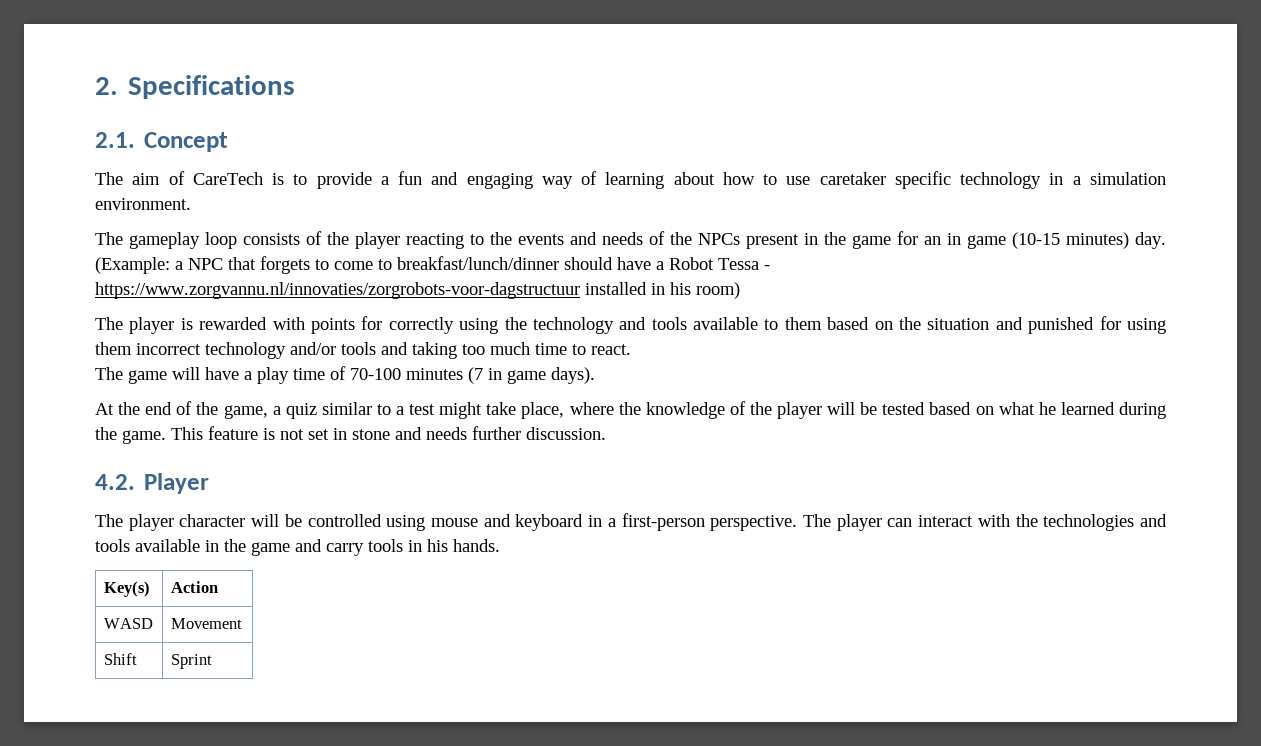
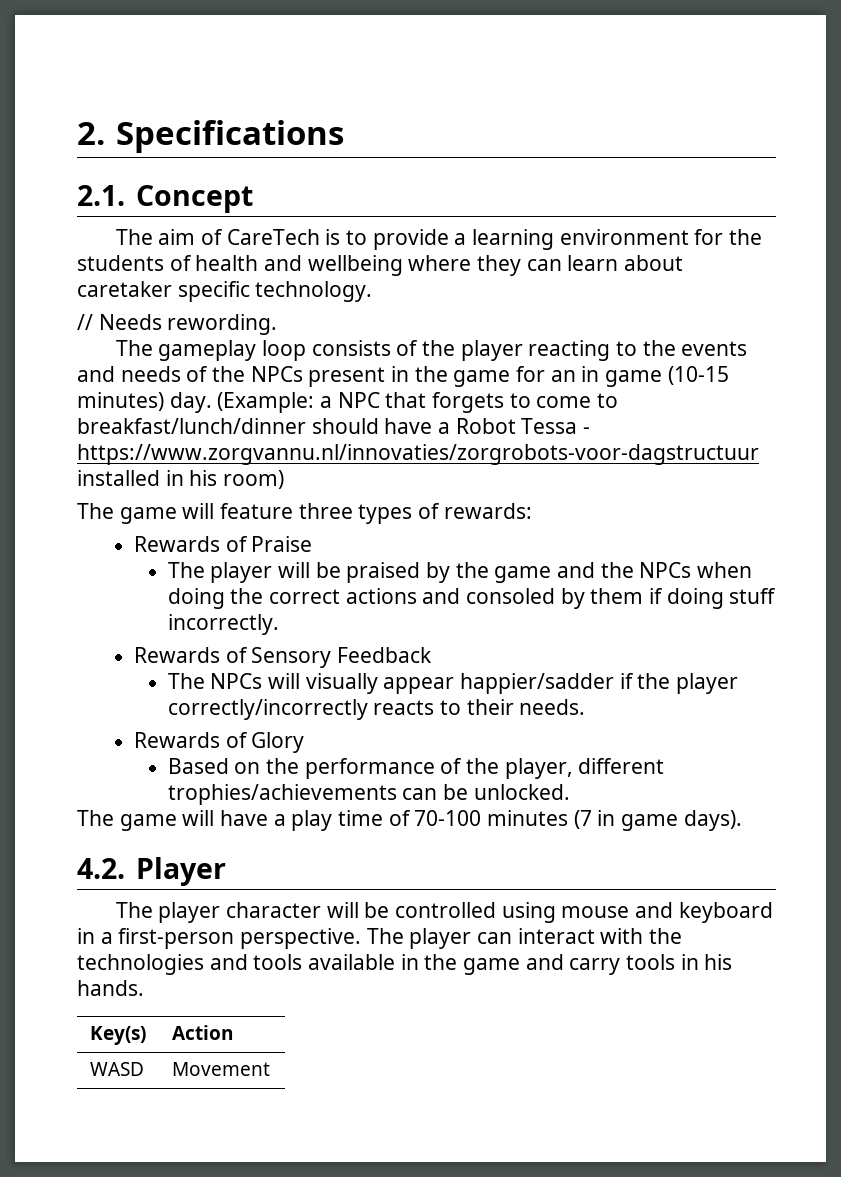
- The aim of CareTech is to provide a fun and engaging way of learning about how to use caretaker specific technology in a simulation environment.
+ The aim of CareTech is to provide a learning environment for the students of health and wellbeing where they can learn about caretaker specific technology.
+ // Needs rewording.
- The player is rewarded with points for correctly using the technology and tools available to them based on the situation and punished for using them incorrect technology and/or tools and taking too much time to react.
+ The game will feature three types of rewards:
+ Rewards of Praise
+ The player will be praised by the game and the NPCs when doing the correct actions and consoled by them if doing stuff incorrectly.
+ Rewards of Sensory Feedback
+ The NPCs will visually appear happier/sadder if the player correctly/incorrectly reacts to their needs.
+ Rewards of Glory
+ Based on the performance of the player, different trophies/achievements can be unlocked.
- At the end of the game, a quiz similar to a test might take place, where the knowledge of the player will be tested based on what he learned during the game. This feature is not set in stone and needs further discussion.
- Shift | Sprint

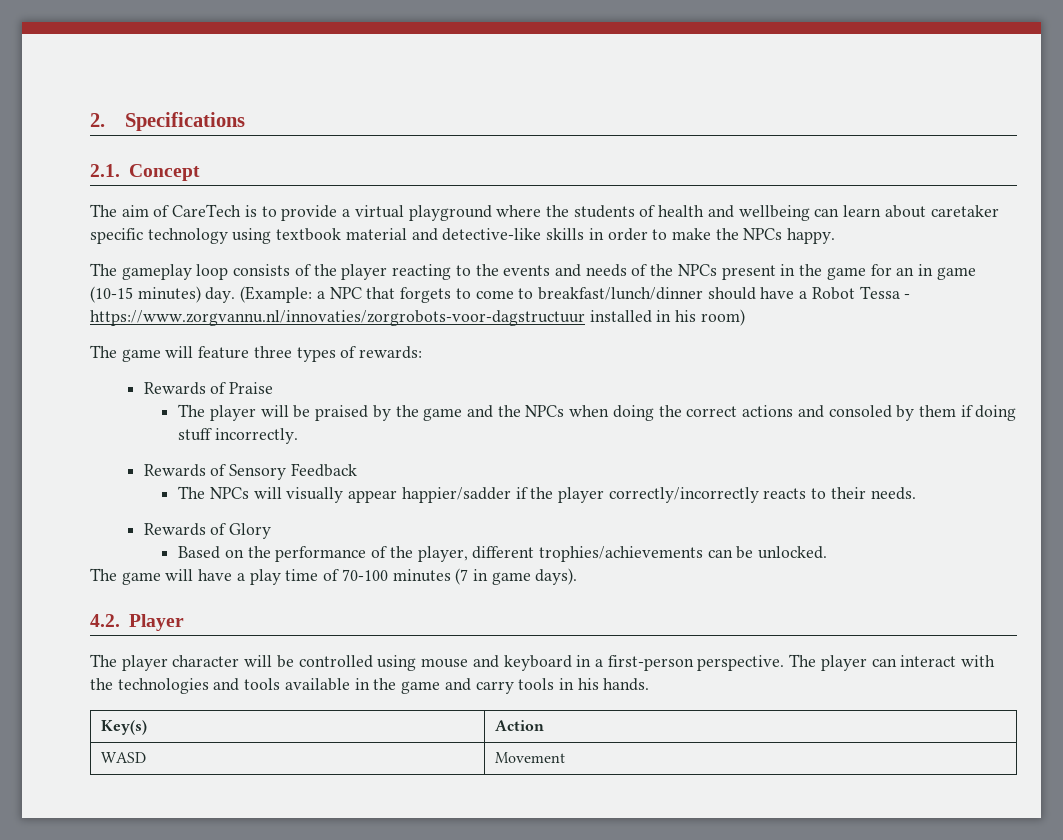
- The aim of CareTech is to provide a learning environment for the students of health and wellbeing where they can learn about caretaker specific technology.
- // Needs rewording.
+ The aim of CareTech is to provide a virtual playground where the students of health and wellbeing can learn about caretaker specific technology using textbook material and detective-like skills in order to make the NPCs happy.

